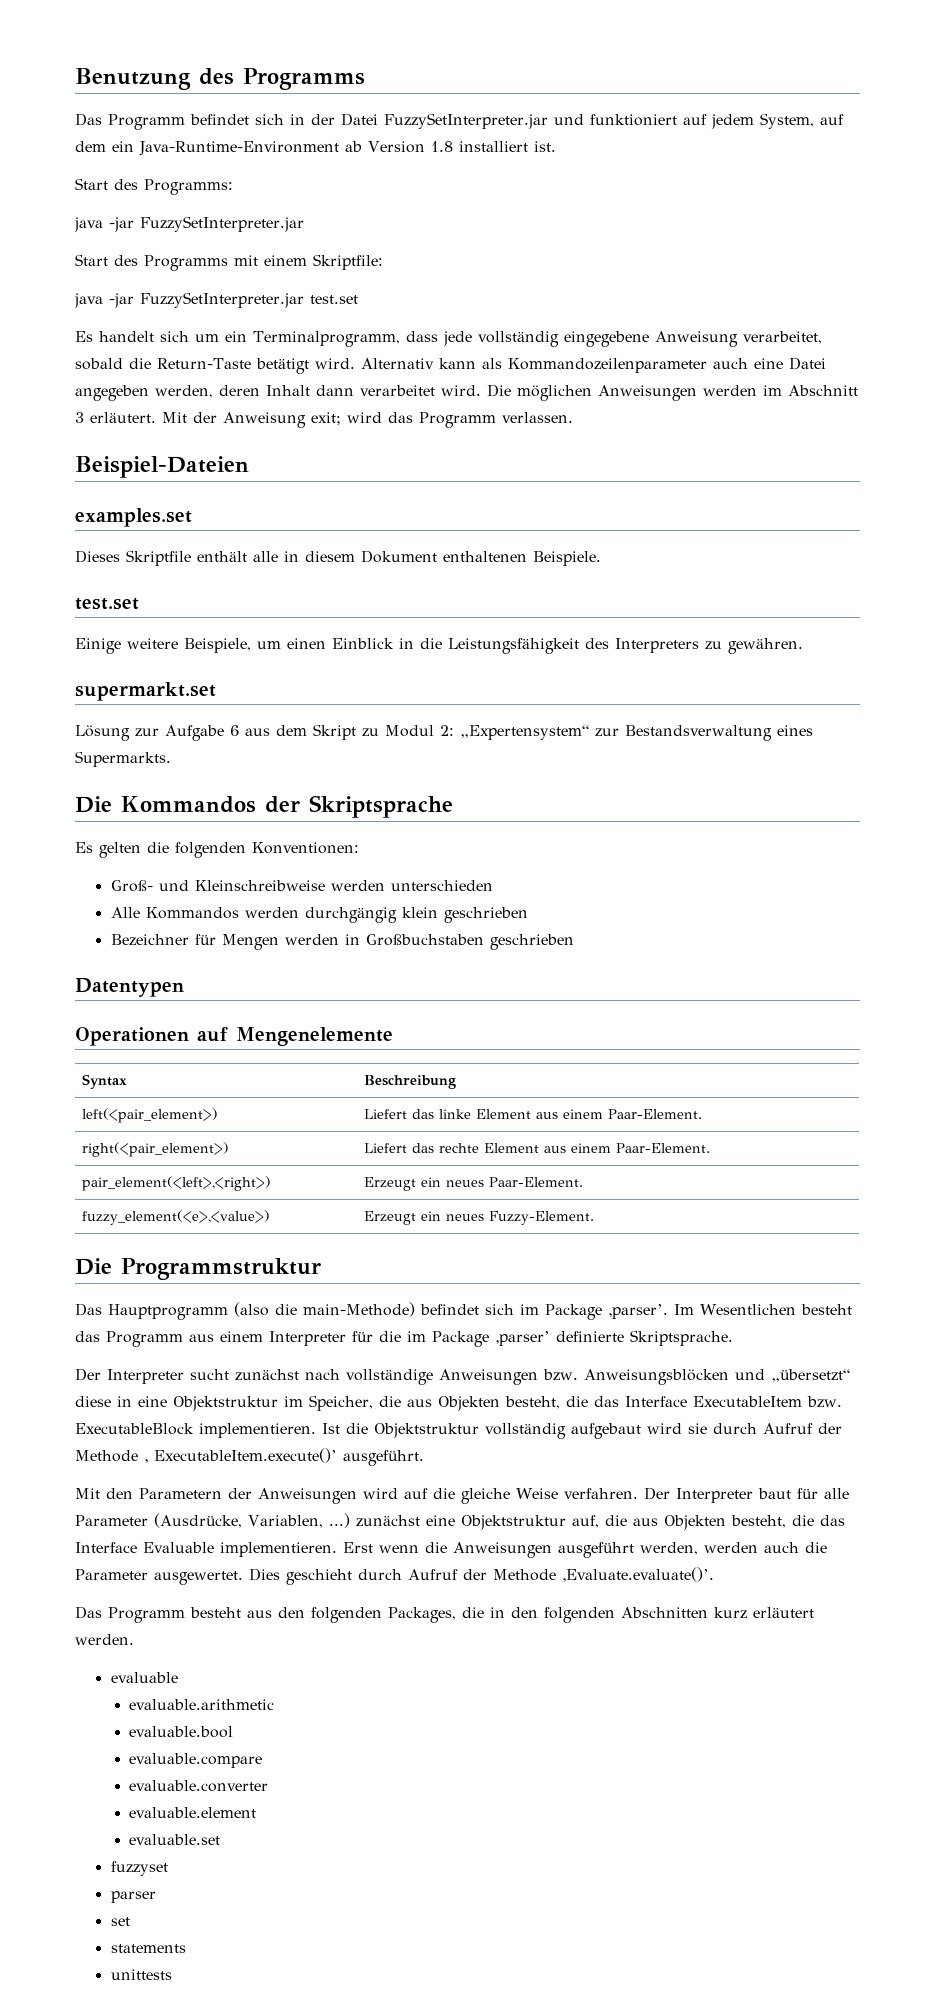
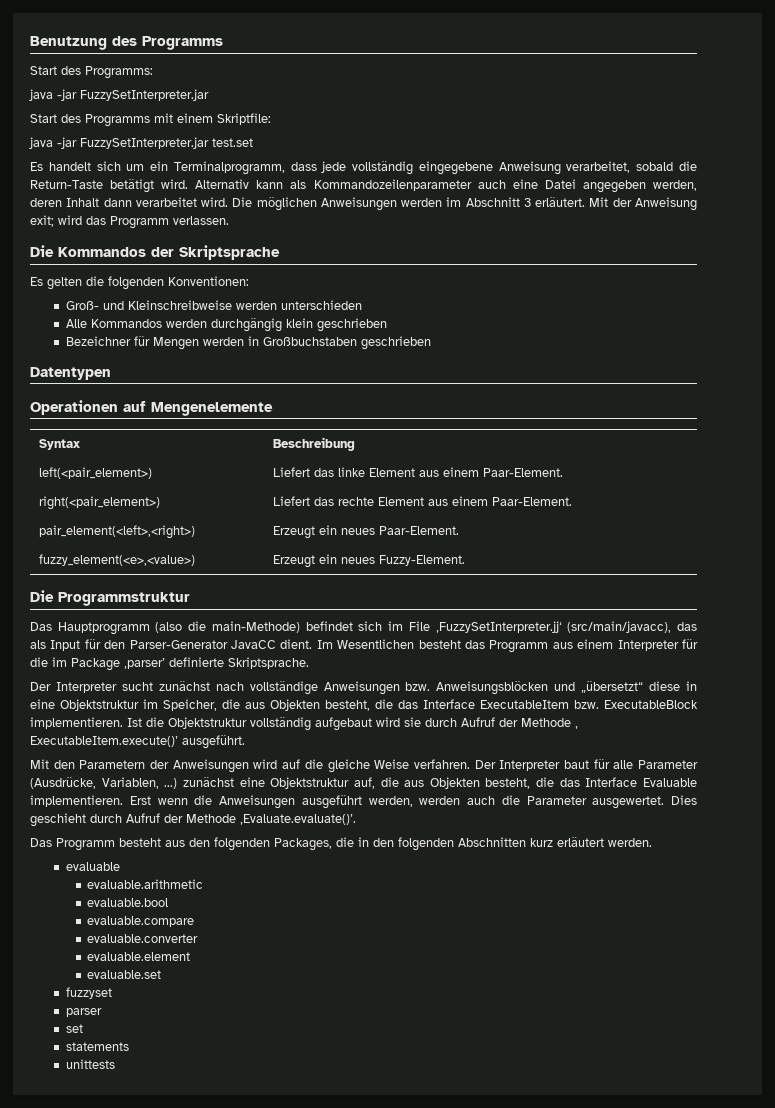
- Das Programm befindet sich in der Datei FuzzySetInterpreter.jar und funktioniert auf jedem System, auf dem ein Java-Runtime-Environment ab Version 1.8 installiert ist.
- Beispiel-Dateien
- examples.set
- Dieses Skriptfile enthält alle in diesem Dokument enthaltenen Beispiele.
- test.set
- Einige weitere Beispiele, um einen Einblick in die Leistungsfähigkeit des Interpreters zu gewähren.
- supermarkt.set
- Lösung zur Aufgabe 6 aus dem Skript zu Modul 2: „Expertensystem“ zur Bestandsverwaltung eines Supermarkts.
- Das Hauptprogramm (also die main-Methode) befindet sich im Package ‚parser’.
+ Das Hauptprogramm (also die main-Methode) befindet sich im File ‚FuzzySetInterpreter.jj‘ (src/main/javacc), das als Input für den Parser-Generator JavaCC dient.

